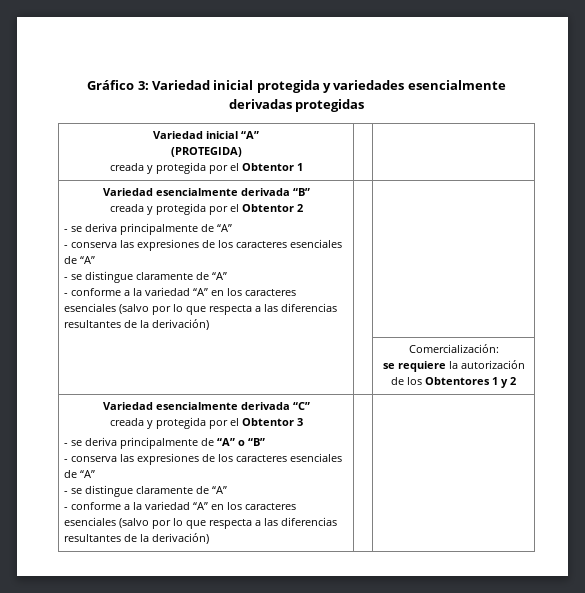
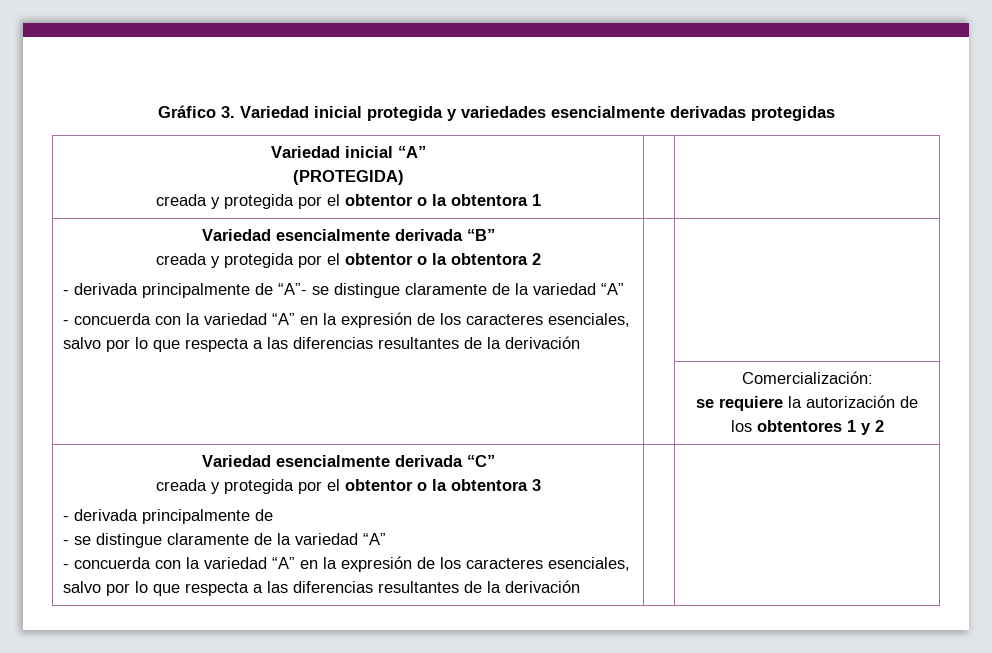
- Gráfico 3: Variedad inicial protegida y variedades esencialmente derivadas protegidas
+ Gráfico 3. Variedad inicial protegida y variedades esencialmente derivadas protegidas
  Variedad inicial “A”
  (PROTEGIDA)
- creada y protegida por el Obtentor 1 | |
+ creada y protegida por el obtentor o la obtentora 1 | |
- creada y protegida por el Obtentor 2
- - se deriva principalmente de “A”
- - conserva las expresiones de los caracteres esenciales de “A”
- - se distingue claramente de “A”
- - conforme a la variedad “A” en los caracteres esenciales (salvo por lo que respecta a las diferencias resultantes de la derivación)
+ creada y protegida por el obtentor o la obtentora 2
+ - derivada principalmente de “A”- se distingue claramente de la variedad “A”
+ - concuerda con la variedad “A” en la expresión de los caracteres esenciales, salvo por lo que respecta a las diferencias resultantes de la derivación
  | | Comercialización:
- se requiere la autorización de los Obtentores 1 y 2
+ se requiere la autorización de los obtentores 1 y 2
- creada y protegida por el Obtentor 3
- - se deriva principalmente de “A” o “B”
- - conserva las expresiones de los caracteres esenciales de “A”
- - se distingue claramente de “A”
- - conforme a la variedad “A” en los caracteres esenciales (salvo por lo que respecta a las diferencias resultantes de la derivación)
+ creada y protegida por el obtentor o la obtentora 3
+ - derivada principalmente de
+ - se distingue claramente de la variedad “A”
+ - concuerda con la variedad “A” en la expresión de los caracteres esenciales, salvo por lo que respecta a las diferencias resultantes de la derivación

